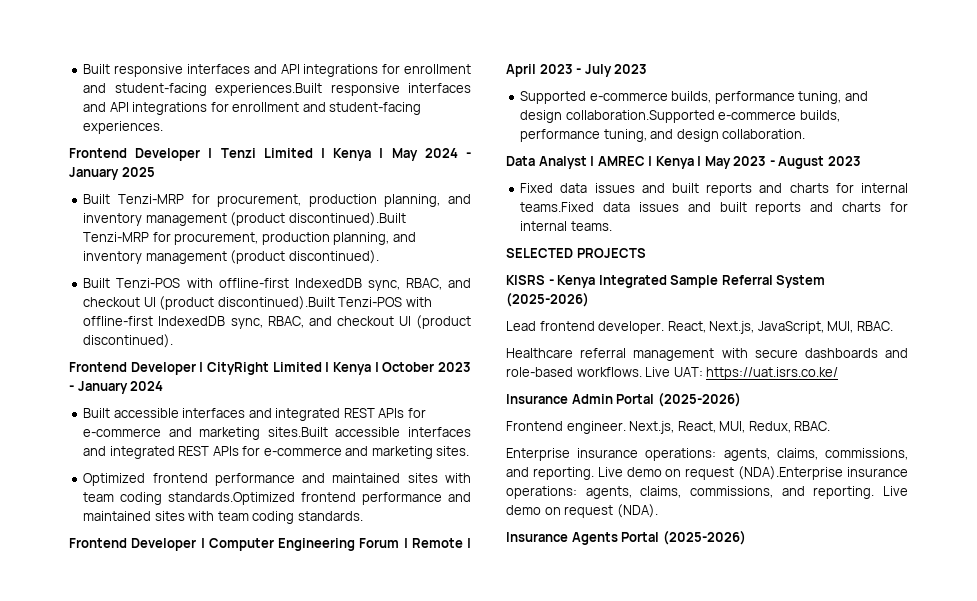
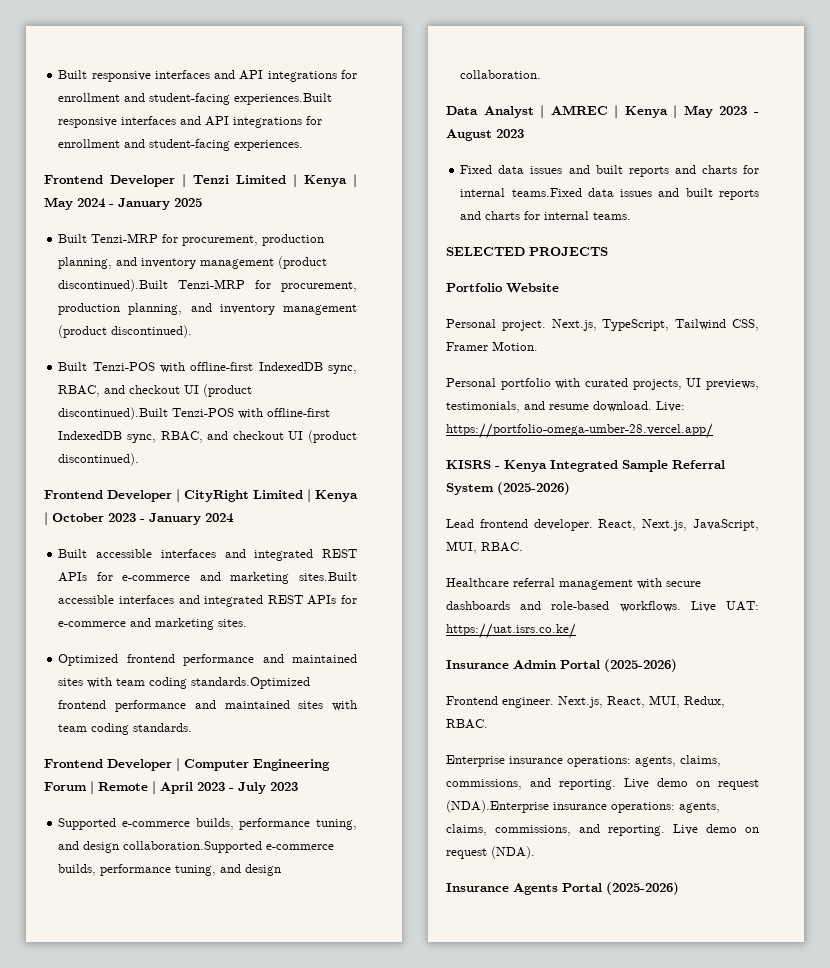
+ Portfolio Website
+ Personal project. Next.js, TypeScript, Tailwind CSS, Framer Motion.
+ Personal portfolio with curated projects, UI previews, testimonials, and resume download. Live: https://portfolio-omega-umber-28.vercel.app/

